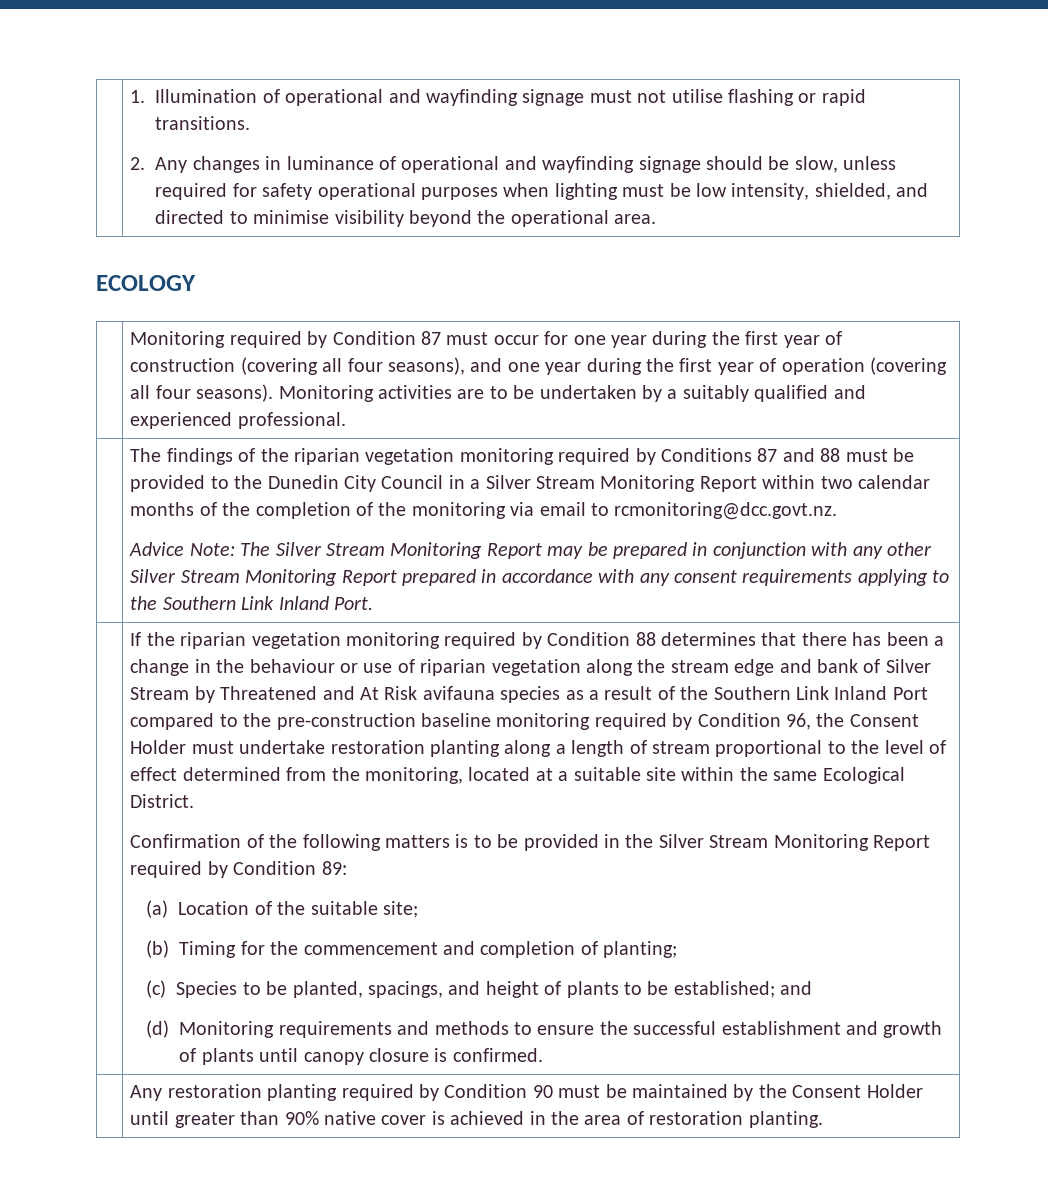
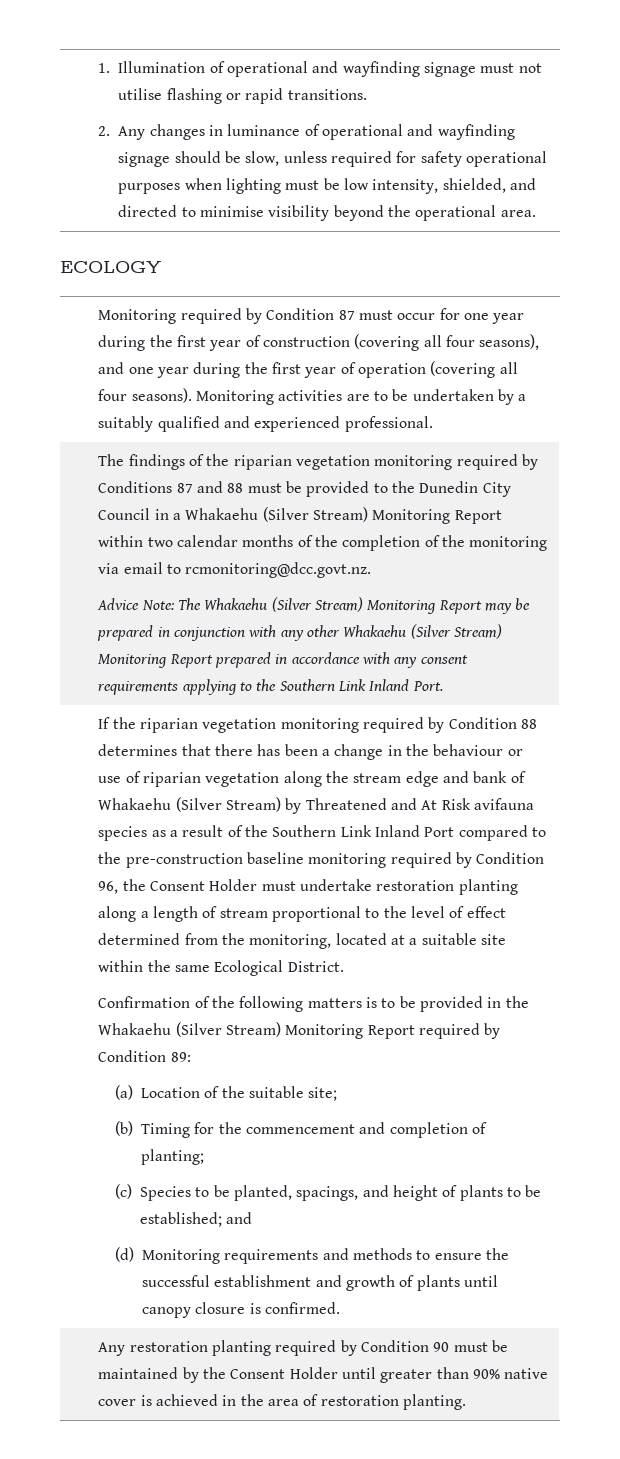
- The findings of the riparian vegetation monitoring required by Conditions 87 and 88 must be provided to the Dunedin City Council in a Silver Stream Monitoring Report within two calendar months of the completion of the monitoring via email to rcmonitoring@dcc.govt.nz.
+ The findings of the riparian vegetation monitoring required by Conditions 87 and 88 must be provided to the Dunedin City Council in a Whakaehu (Silver Stream) Monitoring Report within two calendar months of the completion of the monitoring via email to rcmonitoring@dcc.govt.nz.
- Advice Note: The Silver Stream Monitoring Report may be prepared in conjunction with any other Silver Stream Monitoring Report prepared in accordance with any consent requirements applying to the Southern Link Inland Port.
+ Advice Note: The Whakaehu (Silver Stream) Monitoring Report may be prepared in conjunction with any other Whakaehu (Silver Stream) Monitoring Report prepared in accordance with any consent requirements applying to the Southern Link Inland Port.
- If the riparian vegetation monitoring required by Condition 88 determines that there has been a change in the behaviour or use of riparian vegetation along the stream edge and bank of Silver Stream by Threatened and At Risk avifauna species as a result of the Southern Link Inland Port compared to the pre-construction baseline monitoring required by Condition 96, the Consent Holder must undertake restoration planting along a length of stream proportional to the level of effect determined from the monitoring, located at a suitable site within the same Ecological District.
+ If the riparian vegetation monitoring required by Condition 88 determines that there has been a change in the behaviour or use of riparian vegetation along the stream edge and bank of Whakaehu (Silver Stream) by Threatened and At Risk avifauna species as a result of the Southern Link Inland Port compared to the pre-construction baseline monitoring required by Condition 96, the Consent Holder must undertake restoration planting along a length of stream proportional to the level of effect determined from the monitoring, located at a suitable site within the same Ecological District.
- Confirmation of the following matters is to be provided in the Silver Stream Monitoring Report required by Condition 89:
+ Confirmation of the following matters is to be provided in the Whakaehu (Silver Stream) Monitoring Report required by Condition 89:

